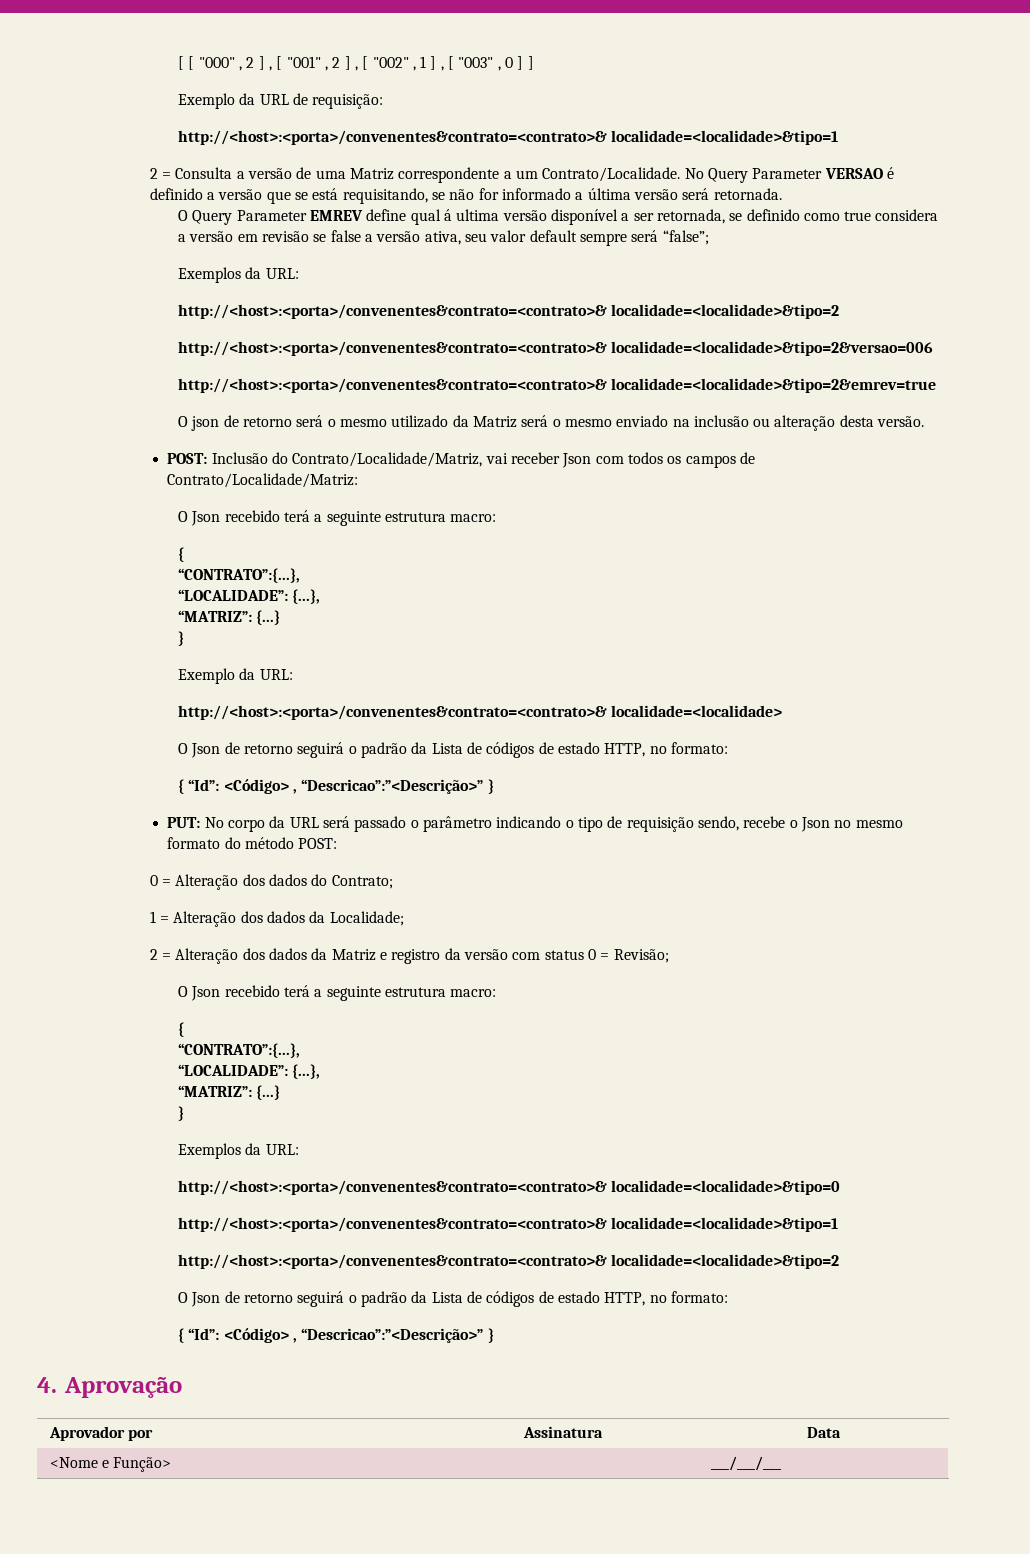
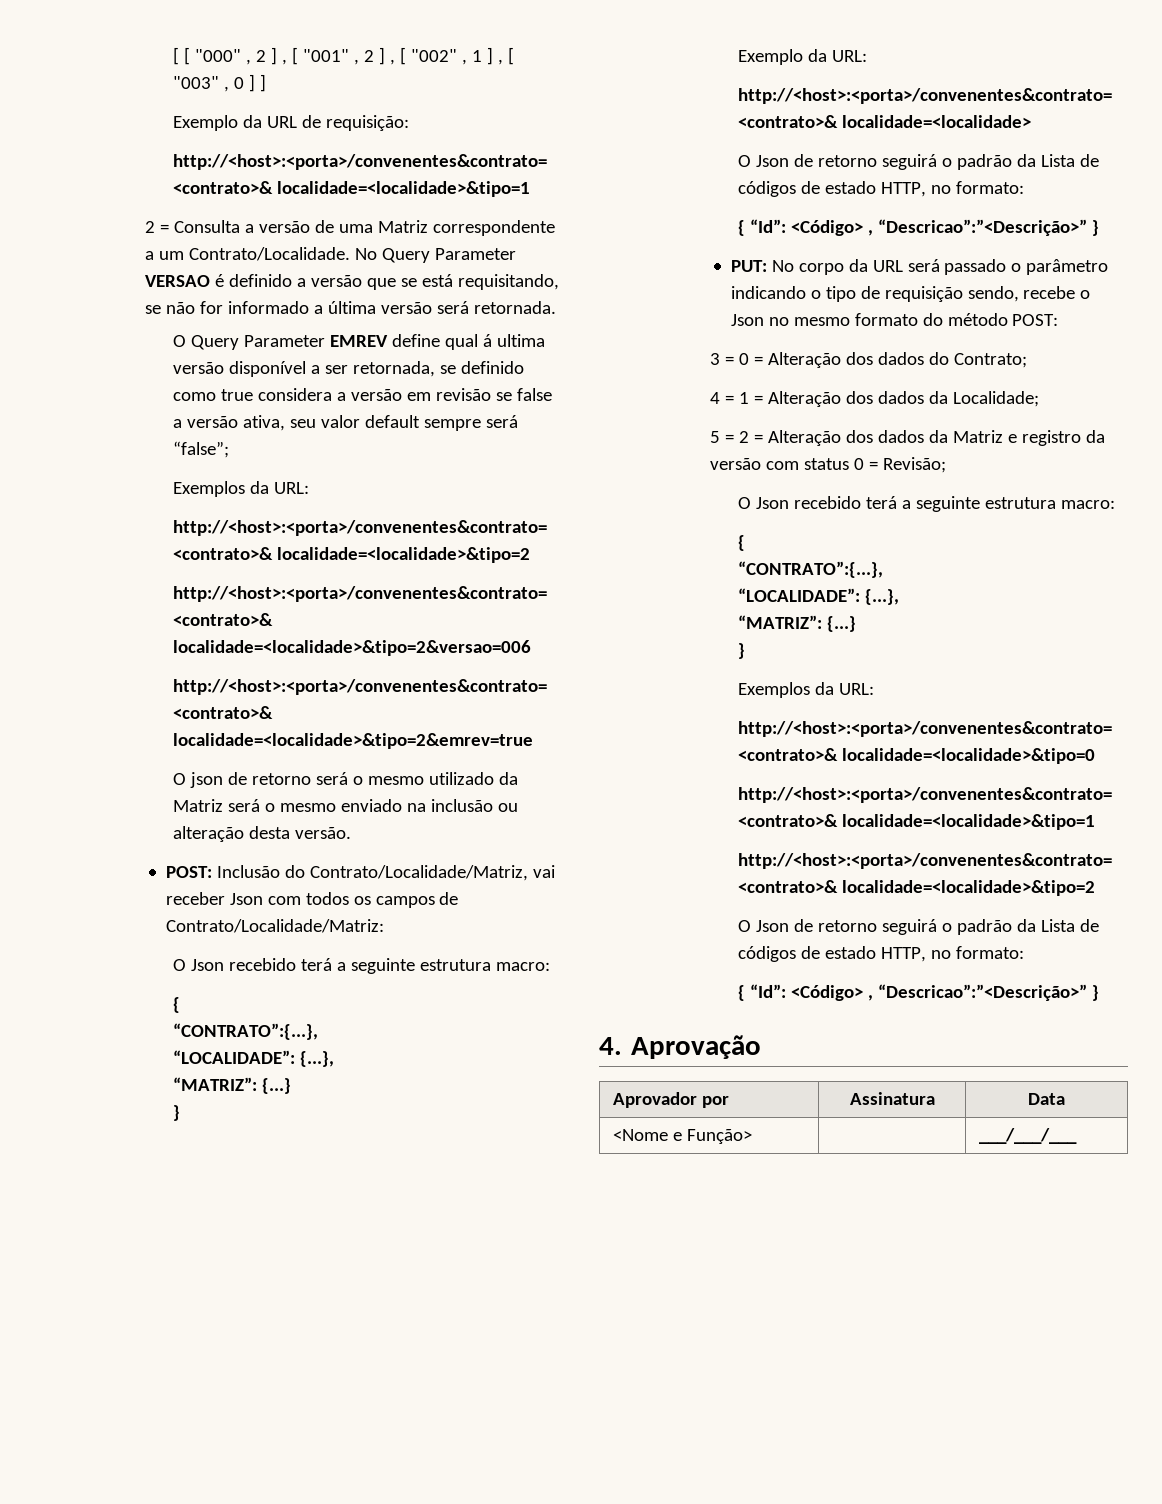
- 0 = Alteração dos dados do Contrato;
+ 3 = 0 = Alteração dos dados do Contrato;
- 1 = Alteração dos dados da Localidade;
+ 4 = 1 = Alteração dos dados da Localidade;
- 2 = Alteração dos dados da Matriz e registro da versão com status 0 = Revisão;
+ 5 = 2 = Alteração dos dados da Matriz e registro da versão com status 0 = Revisão;

